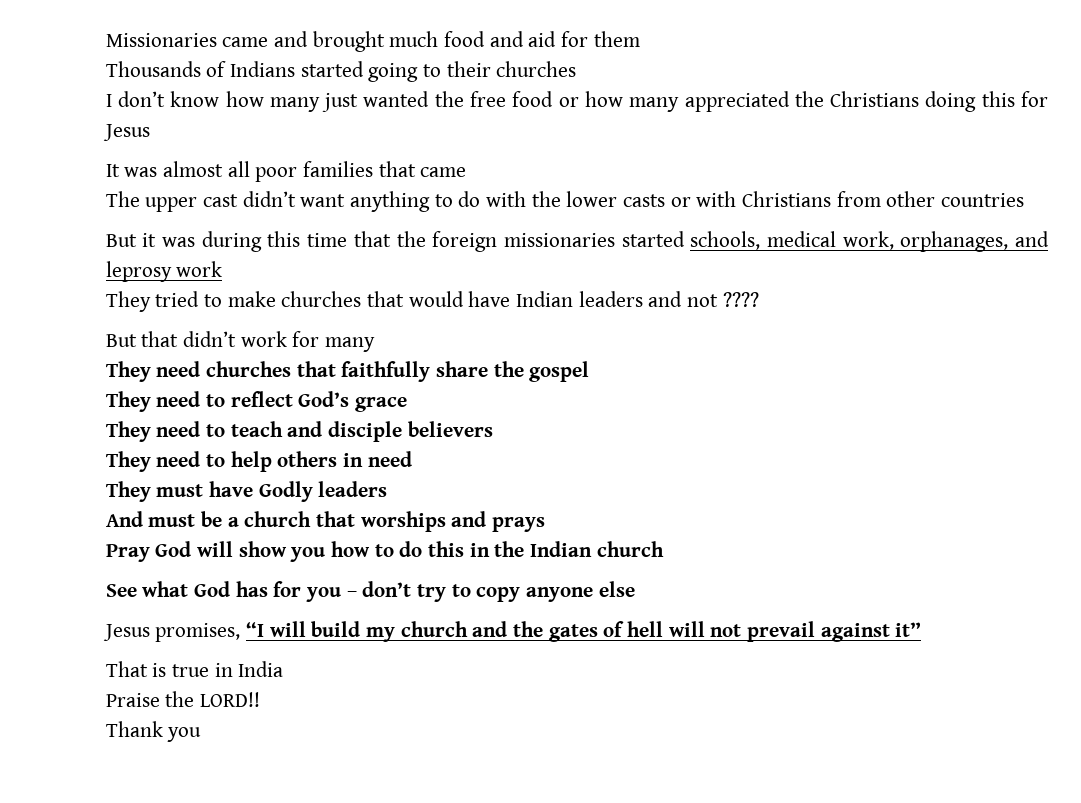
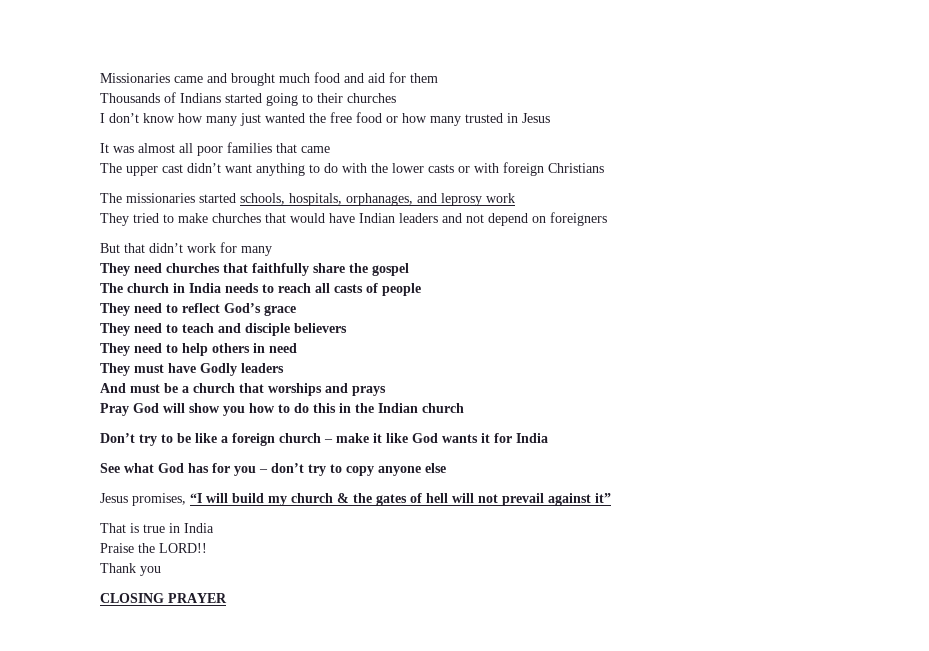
- I don’t know how many just wanted the free food or how many appreciated the Christians doing this for Jesus
+ I don’t know how many just wanted the free food or how many trusted in Jesus
- The upper cast didn’t want anything to do with the lower casts or with Christians from other countries
- But it was during this time that the foreign missionaries started schools, medical work, orphanages, and leprosy work
+ The upper cast didn’t want anything to do with the lower casts or with foreign Christians
+ The missionaries started schools, hospitals, orphanages, and leprosy work
- They tried to make churches that would have Indian leaders and not ????
+ They tried to make churches that would have Indian leaders and not depend on foreigners
+ The church in India needs to reach all casts of people
+ Don’t try to be like a foreign church – make it like God wants it for India
- Jesus promises, “I will build my church and the gates of hell will not prevail against it”
+ Jesus promises, “I will build my church & the gates of hell will not prevail against it”
+ CLOSING PRAYER

